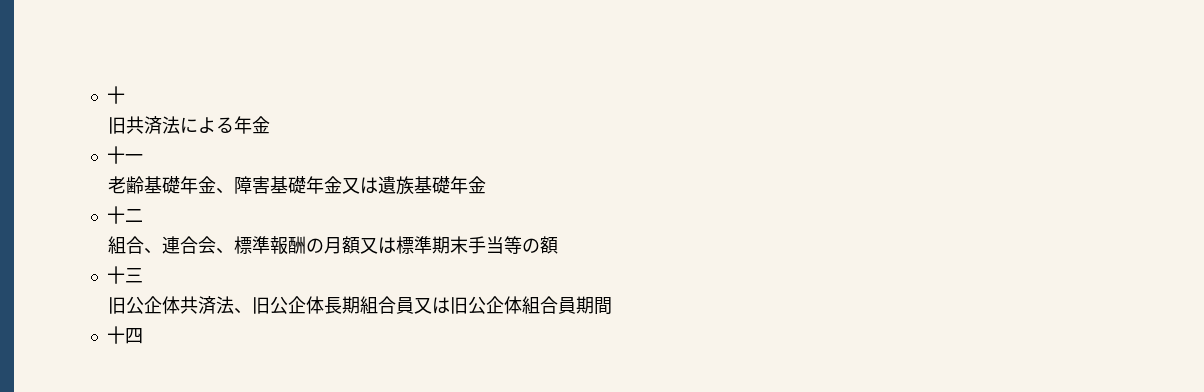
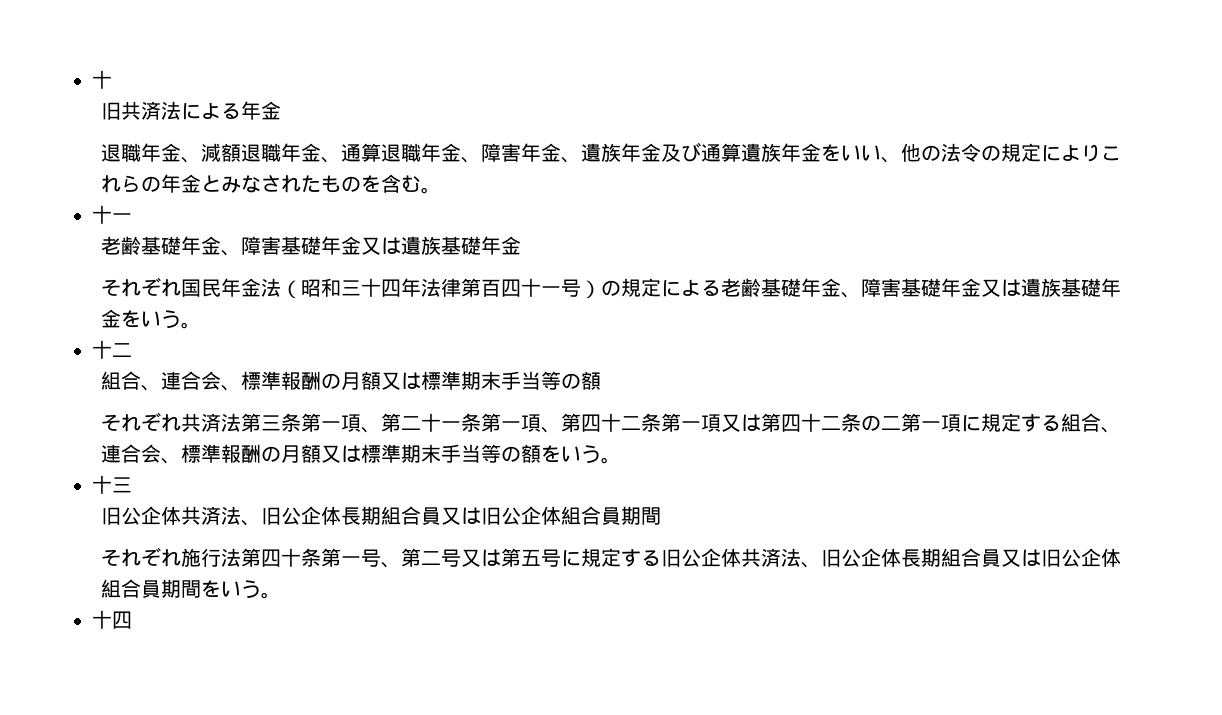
+ 退職年金、減額退職年金、通算退職年金、障害年金、遺族年金及び通算遺族年金をいい、他の法令の規定によりこれらの年金とみなされたものを含む。
+ それぞれ国民年金法（昭和三十四年法律第百四十一号）の規定による老齢基礎年金、障害基礎年金又は遺族基礎年金をいう。
+ それぞれ共済法第三条第一項、第二十一条第一項、第四十二条第一項又は第四十二条の二第一項に規定する組合、連合会、標準報酬の月額又は標準期末手当等の額をいう。
+ それぞれ施行法第四十条第一号、第二号又は第五号に規定する旧公企体共済法、旧公企体長期組合員又は旧公企体組合員期間をいう。

